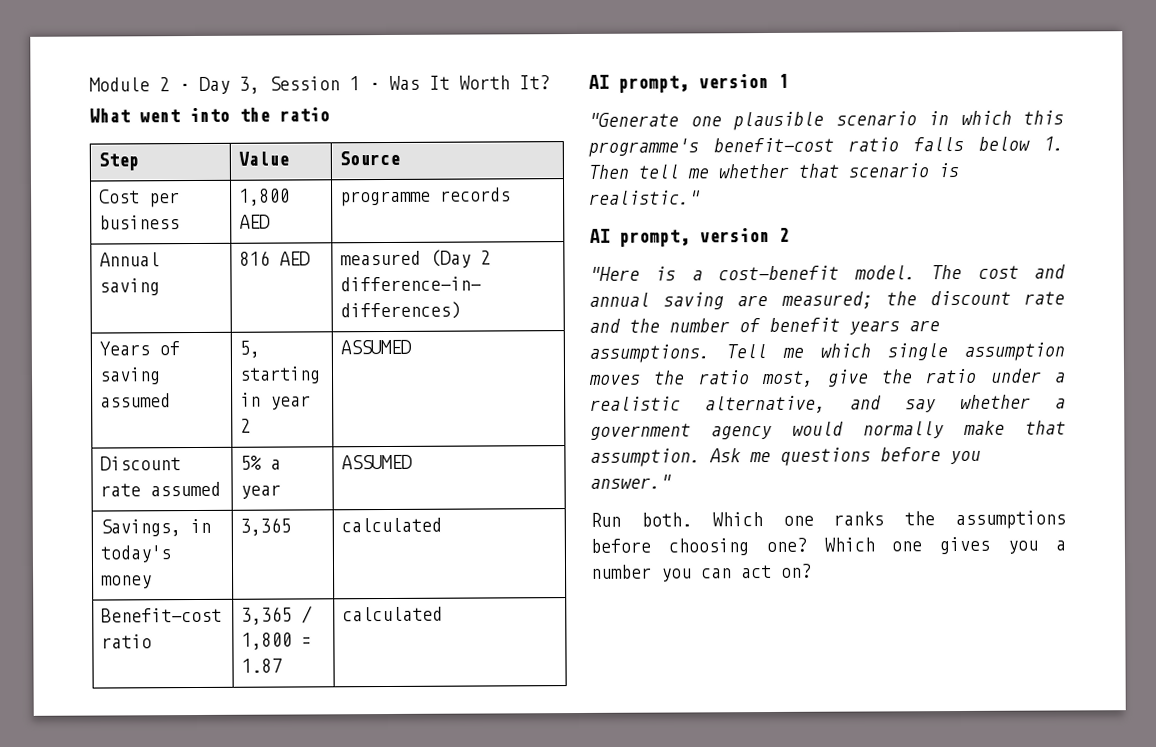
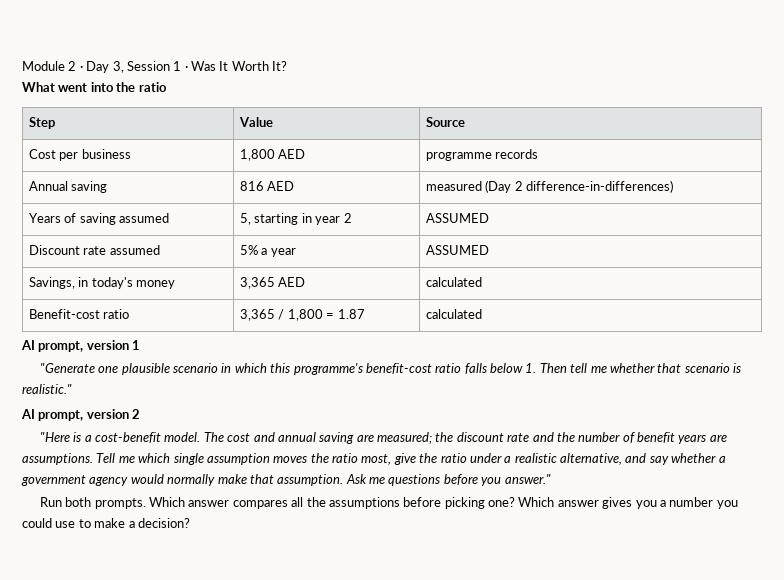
- Savings, in today's money | 3,365 | calculated
+ Savings, in today's money | 3,365 AED | calculated
- Run both. Which one ranks the assumptions before choosing one?
+ Run both prompts. Which answer compares all the assumptions before picking one?
- Which one gives you a number you can act on?
+ Which answer gives you a number you could use to make a decision?

